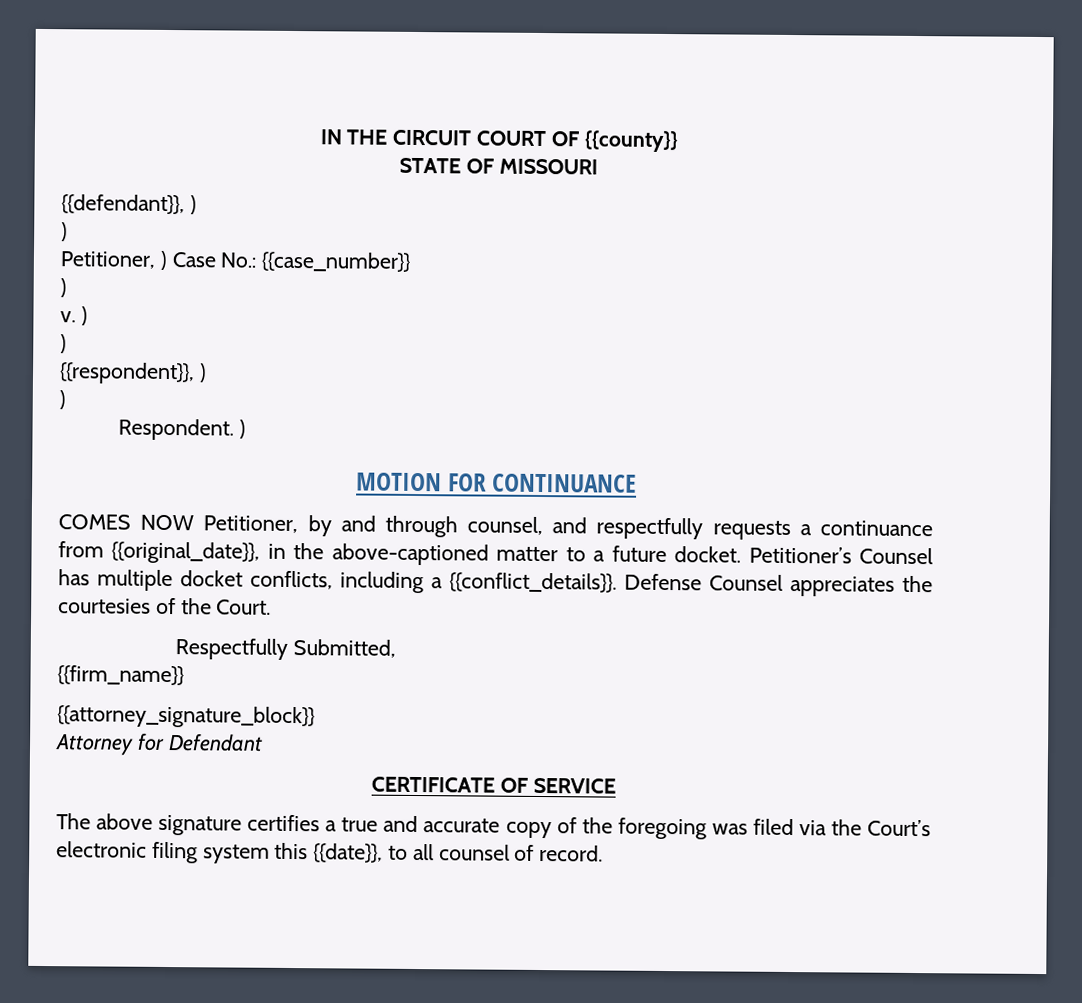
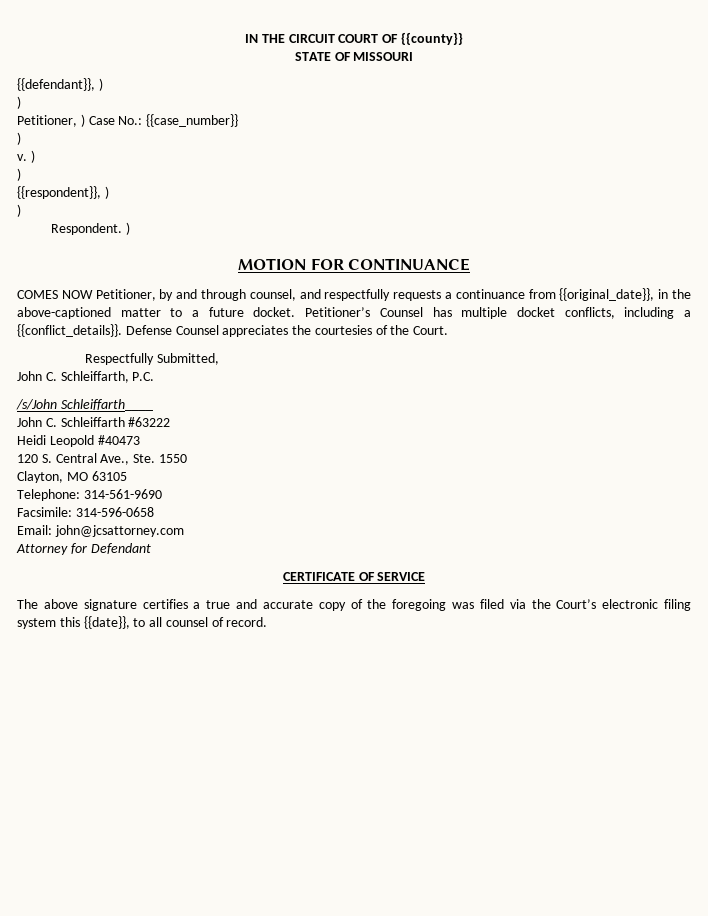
- {{firm_name}}
- {{attorney_signature_block}}
+ John C. Schleiffarth, P.C.
+ /s/John Schleiffarth____
+ John C. Schleiffarth #63222
+ Heidi Leopold #40473
+ 120 S. Central Ave., Ste. 1550
+ Clayton, MO 63105
+ Telephone: 314-561-9690
+ Facsimile: 314-596-0658
+ Email: john@jcsattorney.com

